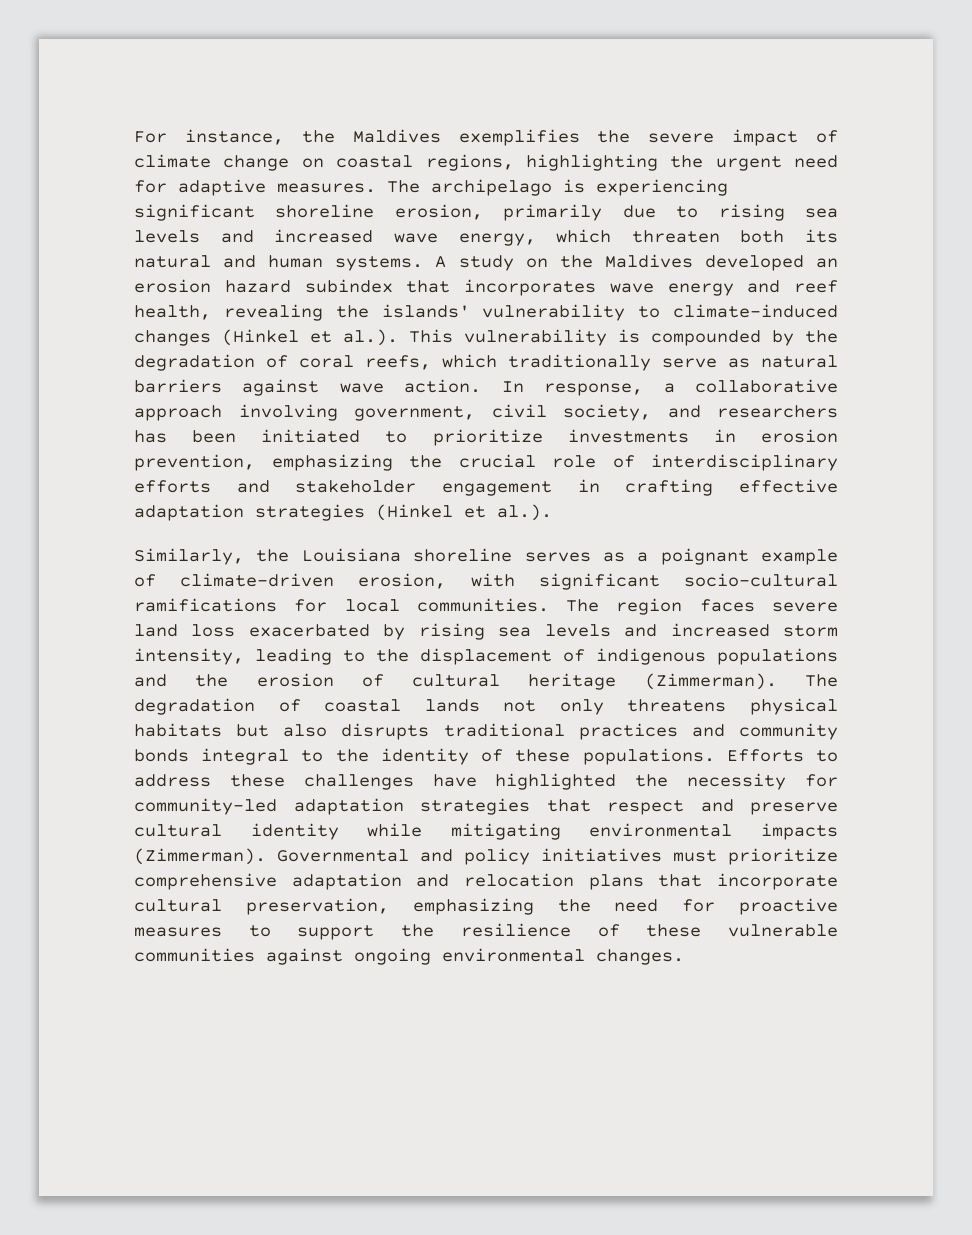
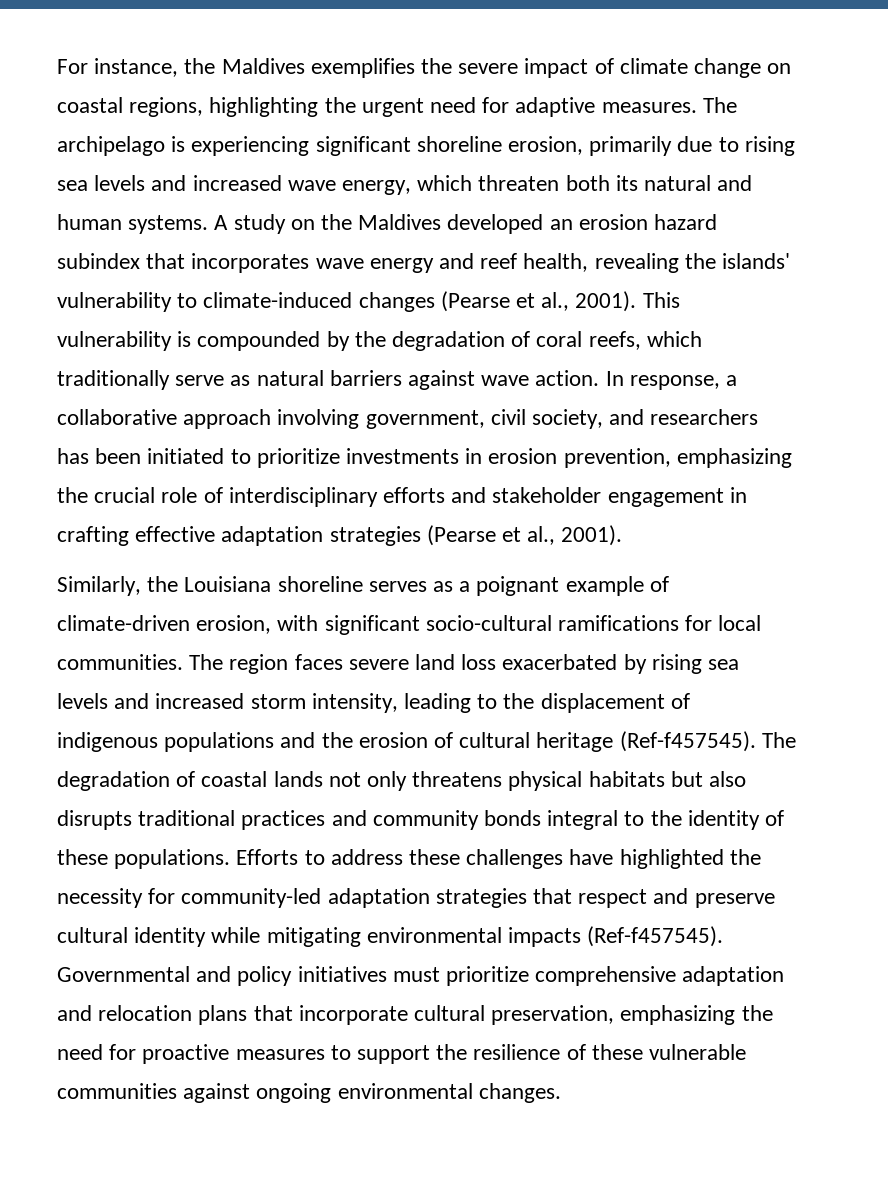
- A study on the Maldives developed an erosion hazard subindex that incorporates wave energy and reef health, revealing the islands' vulnerability to climate-induced changes (Hinkel et al.). This vulnerability is compounded by the degradation of coral reefs, which traditionally serve as natural barriers against wave action.
+ A study on the Maldives developed an erosion hazard subindex that incorporates wave energy and reef health, revealing the islands' vulnerability to climate-induced changes (Pearse et al., 2001). This vulnerability is compounded by the degradation of coral reefs, which traditionally serve as natural barriers against wave action.
- In response, a collaborative approach involving government, civil society, and researchers has been initiated to prioritize investments in erosion prevention, emphasizing the crucial role of interdisciplinary efforts and stakeholder engagement in crafting effective adaptation strategies (Hinkel et al.).
+ In response, a collaborative approach involving government, civil society, and researchers has been initiated to prioritize investments in erosion prevention, emphasizing the crucial role of interdisciplinary efforts and stakeholder engagement in crafting effective adaptation strategies (Pearse et al., 2001).
- The region faces severe land loss exacerbated by rising sea levels and increased storm intensity, leading to the displacement of indigenous populations and the erosion of cultural heritage (Zimmerman).
+ The region faces severe land loss exacerbated by rising sea levels and increased storm intensity, leading to the displacement of indigenous populations and the erosion of cultural heritage (Ref-f457545).
- Efforts to address these challenges have highlighted the necessity for community-led adaptation strategies that respect and preserve cultural identity while mitigating environmental impacts (Zimmerman).
+ Efforts to address these challenges have highlighted the necessity for community-led adaptation strategies that respect and preserve cultural identity while mitigating environmental impacts (Ref-f457545).

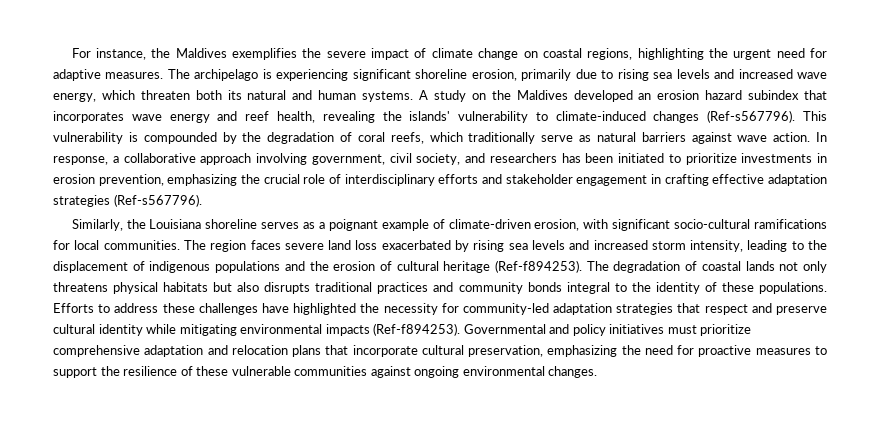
- A study on the Maldives developed an erosion hazard subindex that incorporates wave energy and reef health, revealing the islands' vulnerability to climate-induced changes (Pearse et al., 2001).
+ A study on the Maldives developed an erosion hazard subindex that incorporates wave energy and reef health, revealing the islands' vulnerability to climate-induced changes (Ref-s567796).
- In response, a collaborative approach involving government, civil society, and researchers has been initiated to prioritize investments in erosion prevention, emphasizing the crucial role of interdisciplinary efforts and stakeholder engagement in crafting effective adaptation strategies (Pearse et al., 2001).
+ In response, a collaborative approach involving government, civil society, and researchers has been initiated to prioritize investments in erosion prevention, emphasizing the crucial role of interdisciplinary efforts and stakeholder engagement in crafting effective adaptation strategies (Ref-s567796).
- The region faces severe land loss exacerbated by rising sea levels and increased storm intensity, leading to the displacement of indigenous populations and the erosion of cultural heritage (Ref-f457545).
+ The region faces severe land loss exacerbated by rising sea levels and increased storm intensity, leading to the displacement of indigenous populations and the erosion of cultural heritage (Ref-f894253).
- Efforts to address these challenges have highlighted the necessity for community-led adaptation strategies that respect and preserve cultural identity while mitigating environmental impacts (Ref-f457545).
+ Efforts to address these challenges have highlighted the necessity for community-led adaptation strategies that respect and preserve cultural identity while mitigating environmental impacts (Ref-f894253).

